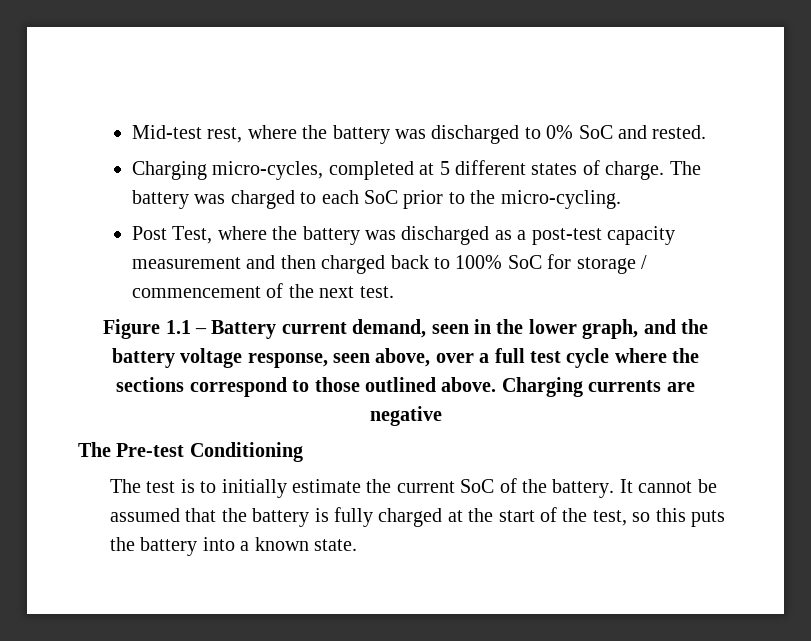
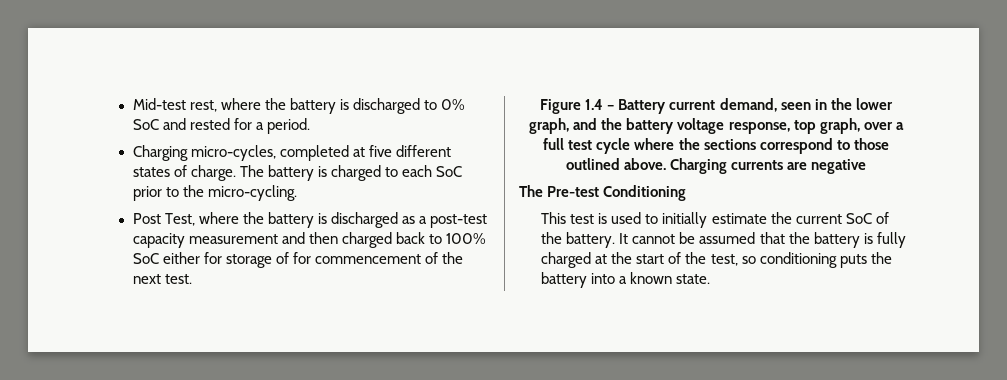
- Mid-test rest, where the battery was discharged to 0% SoC and rested.
+ Mid-test rest, where the battery is discharged to 0% SoC and rested for a period.
- Charging micro-cycles, completed at 5 different states of charge.
+ Charging micro-cycles, completed at five different states of charge.
- The battery was charged to each SoC prior to the micro-cycling.
+ The battery is charged to each SoC prior to the micro-cycling.
- Post Test, where the battery was discharged as a post-test capacity measurement and then charged back to 100% SoC for storage / commencement of the next test.
+ Post Test, where the battery is discharged as a post-test capacity measurement and then charged back to 100% SoC either for storage of for commencement of the next test.
- Figure 1.1 – Battery current demand, seen in the lower graph, and the battery voltage response, seen above, over a full test cycle where the sections correspond to those outlined above.
+ Figure 1.4 – Battery current demand, seen in the lower graph, and the battery voltage response, top graph, over a full test cycle where the sections correspond to those outlined above.
- The test is to initially estimate the current SoC of the battery.
+ This test is used to initially estimate the current SoC of the battery.
- It cannot be assumed that the battery is fully charged at the start of the test, so this puts the battery into a known state.
+ It cannot be assumed that the battery is fully charged at the start of the test, so conditioning puts the battery into a known state.

